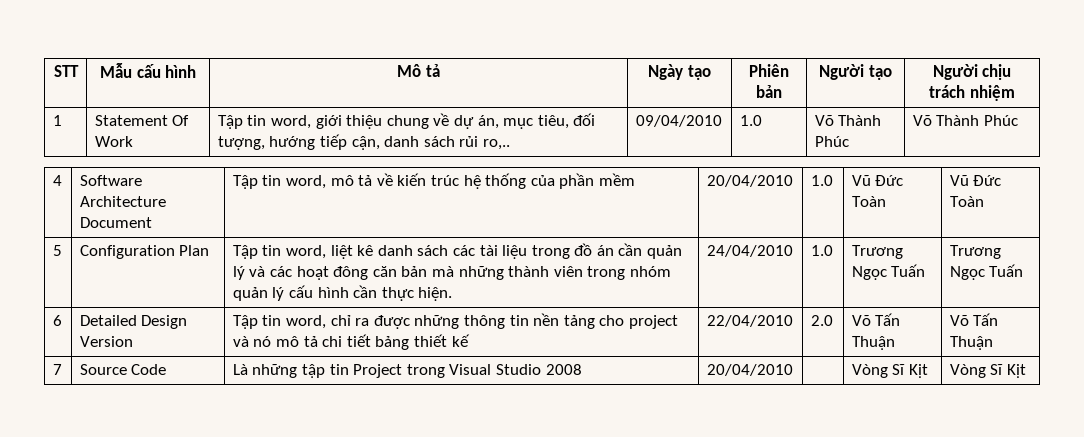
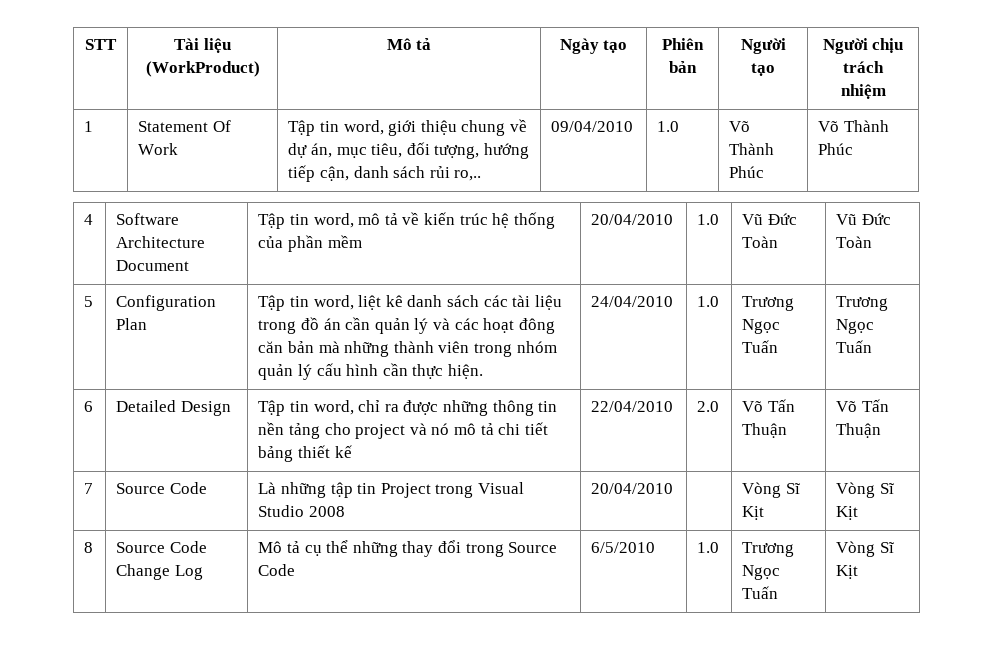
- STT | Mẫu cấu hình | Mô tả | Ngày tạo | Phiên bản | Người tạo | Người chịu trách nhiệm
+ STT | Tài liệu (WorkProduct) | Mô tả | Ngày tạo | Phiên bản | Người tạo | Người chịu trách nhiệm
- 6 | Detailed Design Version | Tập tin word, chỉ ra được những thông tin nền tảng cho project và nó mô tả chi tiết bảng thiết kế | 22/04/2010 | 2.0 | Võ Tấn Thuận | Võ Tấn Thuận
+ 6 | Detailed Design | Tập tin word, chỉ ra được những thông tin nền tảng cho project và nó mô tả chi tiết bảng thiết kế | 22/04/2010 | 2.0 | Võ Tấn Thuận | Võ Tấn Thuận
+ 8 | Source Code Change Log | Mô tả cụ thể những thay đổi trong Source Code | 6/5/2010 | 1.0 | Trương Ngọc Tuấn | Vòng Sĩ Kịt

